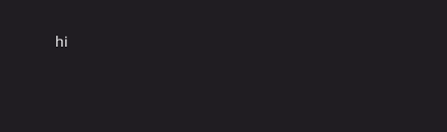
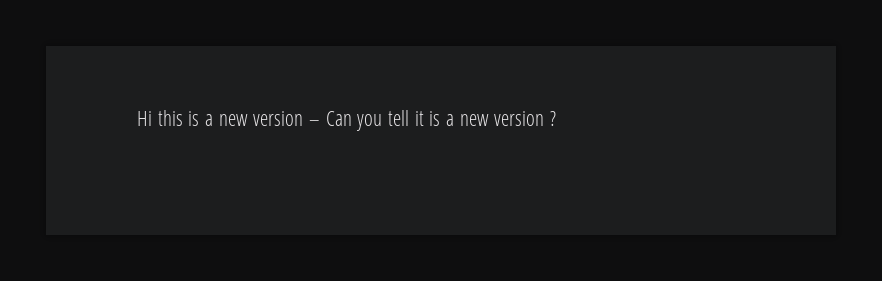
- hi
+ Hi this is a new version – Can you tell it is a new version ?

